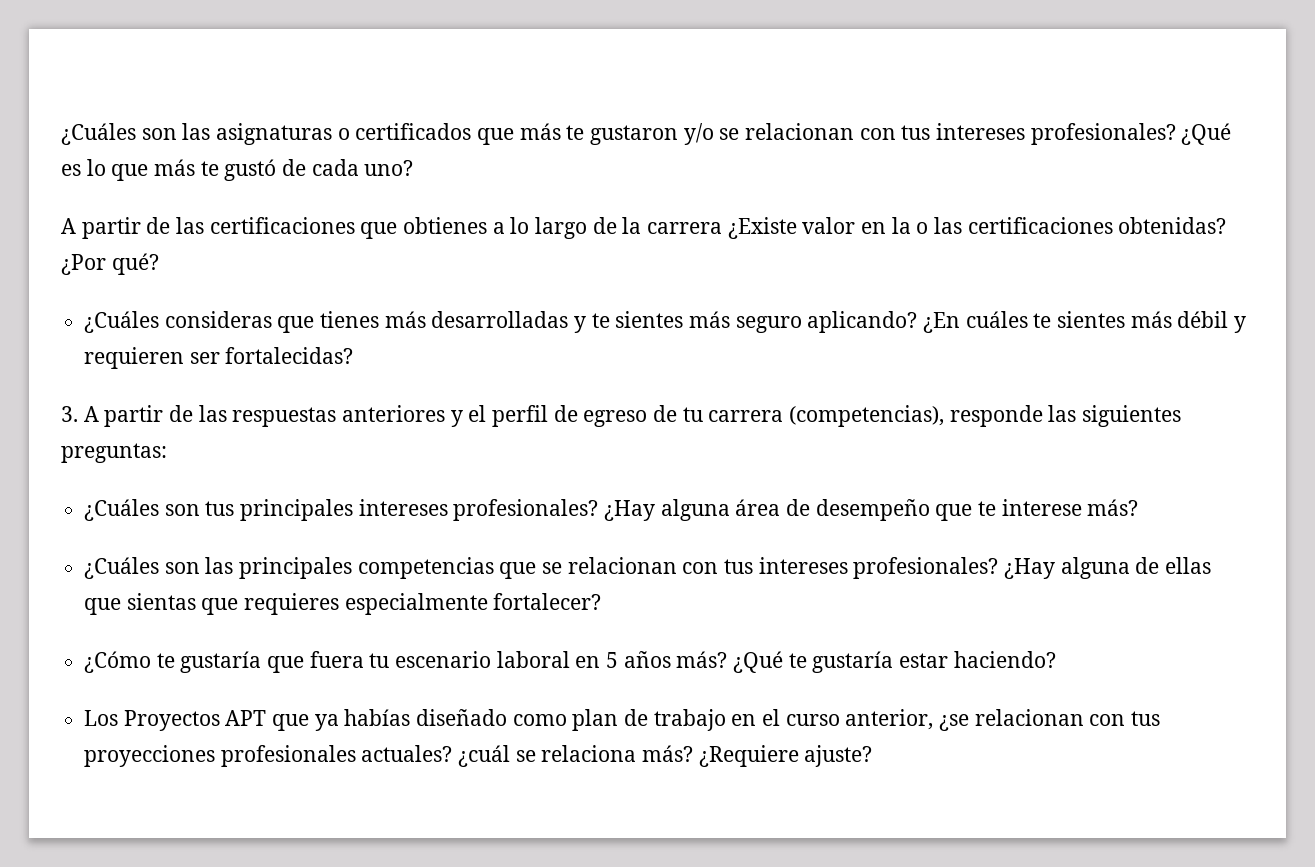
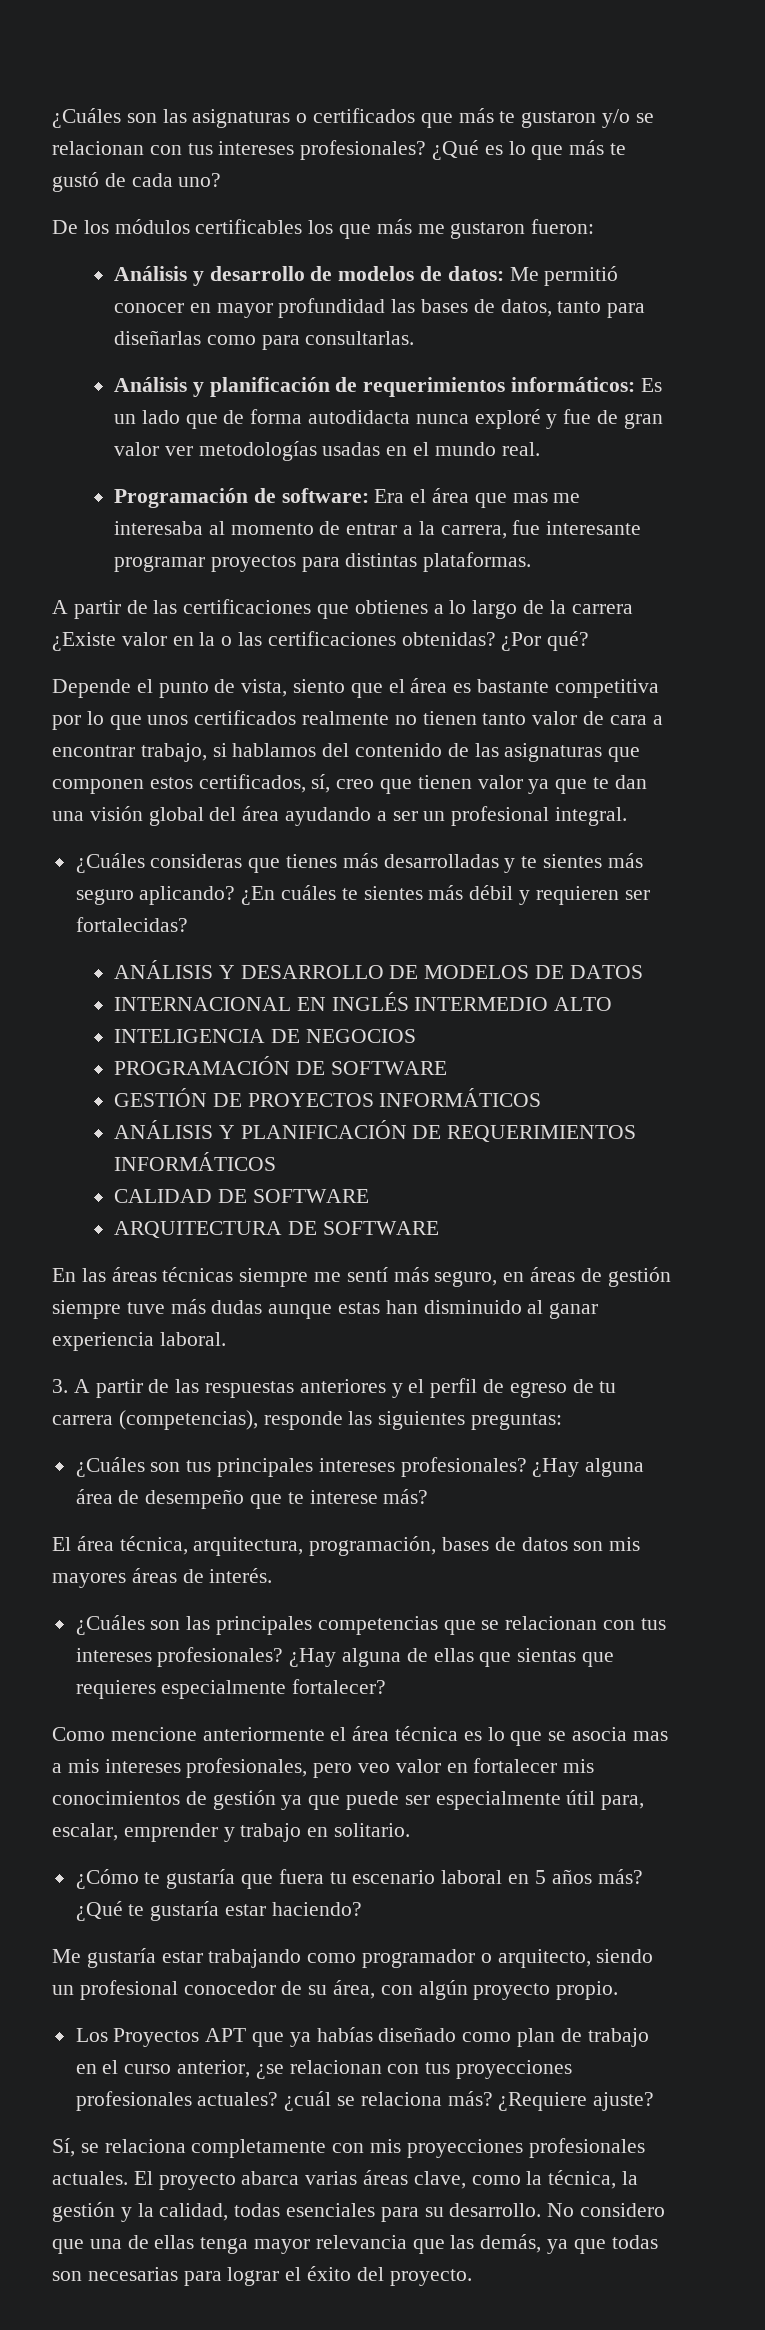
+ De los módulos certificables los que más me gustaron fueron:
+ Análisis y desarrollo de modelos de datos: Me permitió conocer en mayor profundidad las bases de datos, tanto para diseñarlas como para consultarlas.
+ Análisis y planificación de requerimientos informáticos: Es un lado que de forma autodidacta nunca exploré y fue de gran valor ver metodologías usadas en el mundo real.
+ Programación de software: Era el área que mas me interesaba al momento de entrar a la carrera, fue interesante programar proyectos para distintas plataformas.
+ Depende el punto de vista, siento que el área es bastante competitiva por lo que unos certificados realmente no tienen tanto valor de cara a encontrar trabajo, si hablamos del contenido de las asignaturas que componen estos certificados, sí, creo que tienen valor ya que te dan una visión global del área ayudando a ser un profesional integral.
+ ANÁLISIS Y DESARROLLO DE MODELOS DE DATOS
+ INTERNACIONAL EN INGLÉS INTERMEDIO ALTO
+ INTELIGENCIA DE NEGOCIOS
+ PROGRAMACIÓN DE SOFTWARE
+ GESTIÓN DE PROYECTOS INFORMÁTICOS
+ ANÁLISIS Y PLANIFICACIÓN DE REQUERIMIENTOS INFORMÁTICOS
+ CALIDAD DE SOFTWARE
+ ARQUITECTURA DE SOFTWARE
+ En las áreas técnicas siempre me sentí más seguro, en áreas de gestión siempre tuve más dudas aunque estas han disminuido al ganar experiencia laboral.
+ El área técnica, arquitectura, programación, bases de datos son mis mayores áreas de interés.
+ Como mencione anteriormente el área técnica es lo que se asocia mas a mis intereses profesionales, pero veo valor en fortalecer mis conocimientos de gestión ya que puede ser especialmente útil para, escalar, emprender y trabajo en solitario.
+ Me gustaría estar trabajando como programador o arquitecto, siendo un profesional conocedor de su área, con algún proyecto propio.
+ Sí, se relaciona completamente con mis proyecciones profesionales actuales. El proyecto abarca varias áreas clave, como la técnica, la gestión y la calidad, todas esenciales para su desarrollo. No considero que una de ellas tenga mayor relevancia que las demás, ya que todas son necesarias para lograr el éxito del proyecto.

